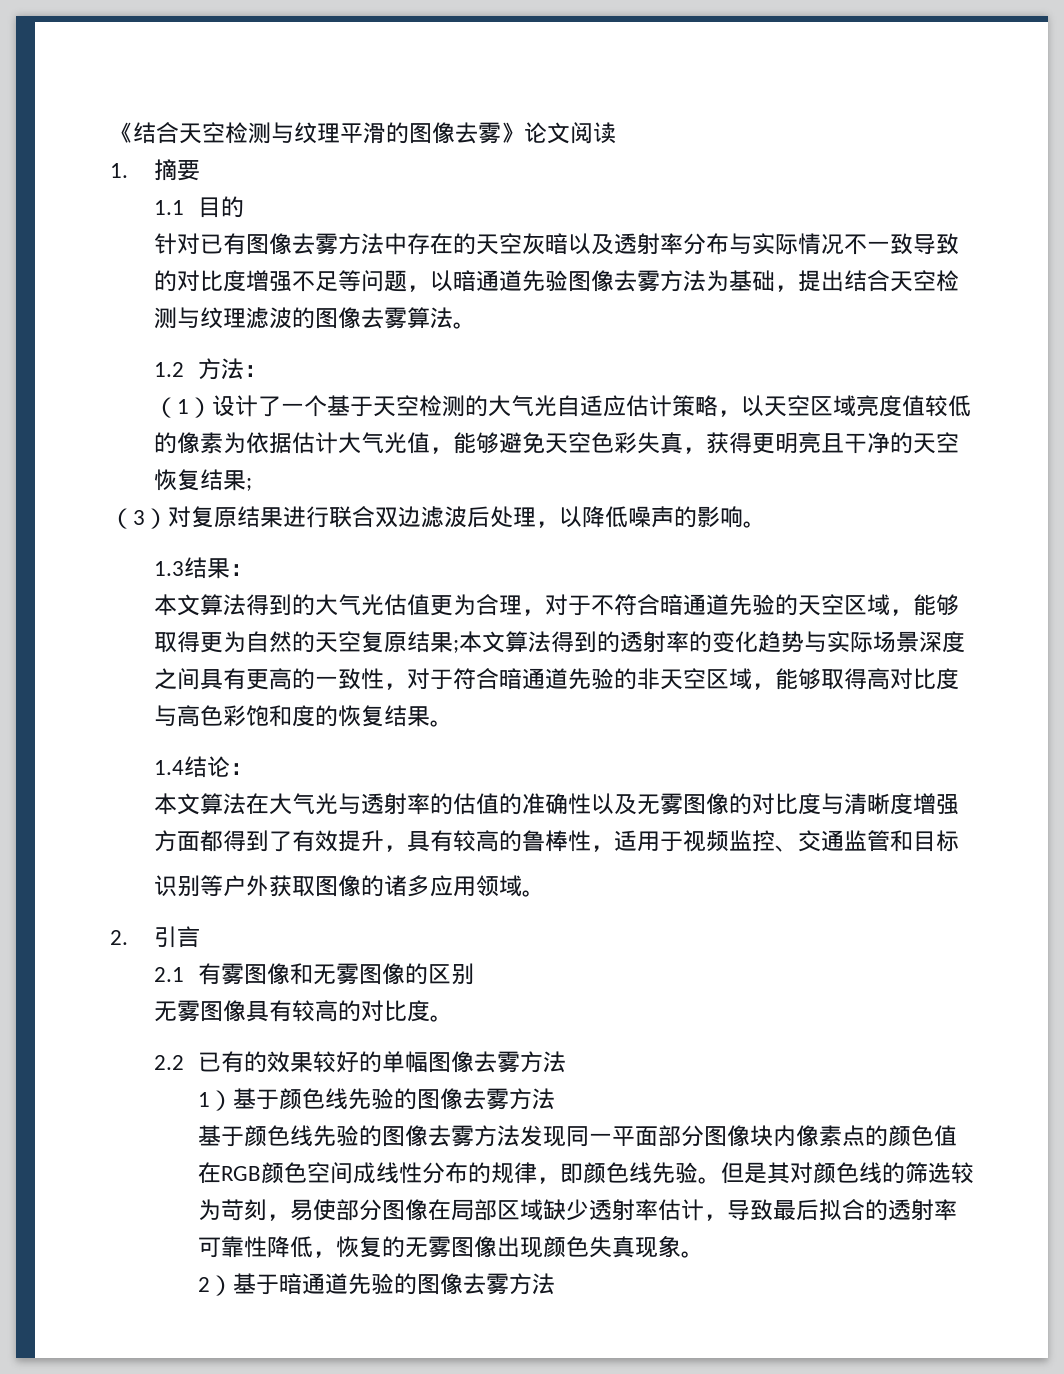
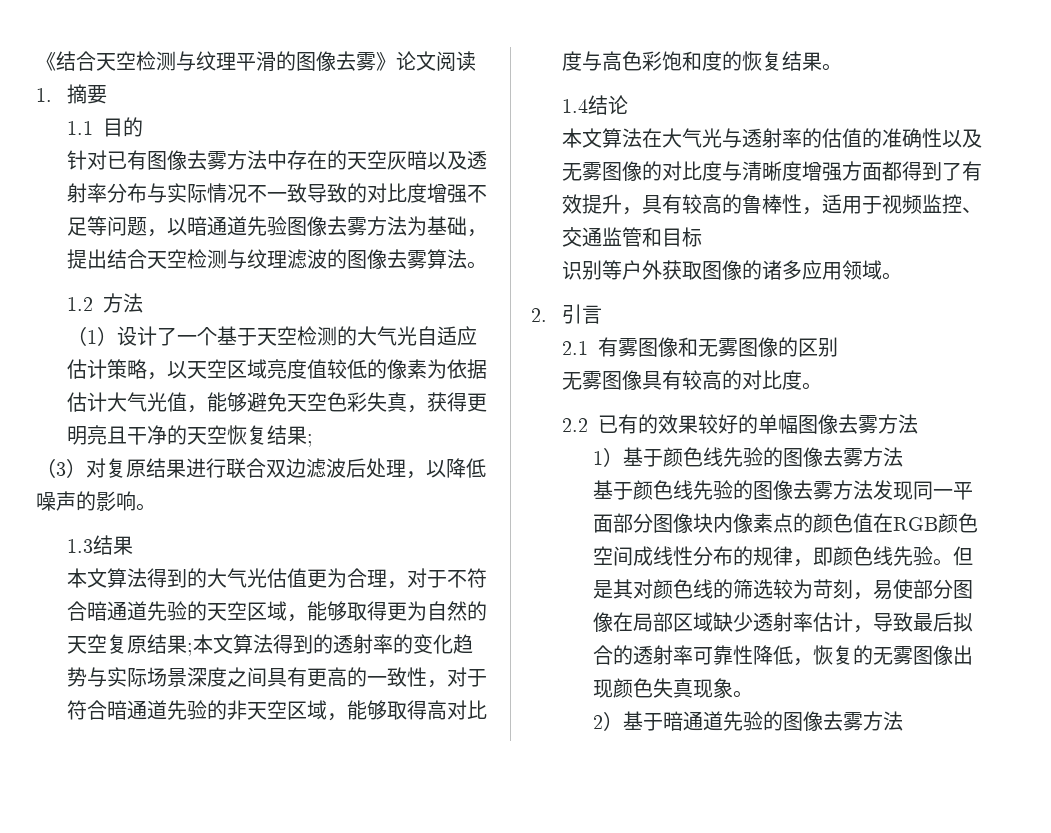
- 1.2方法：
+ 1.2方法
- 1.3结果：
+ 1.3结果
- 1.4结论：
+ 1.4结论

